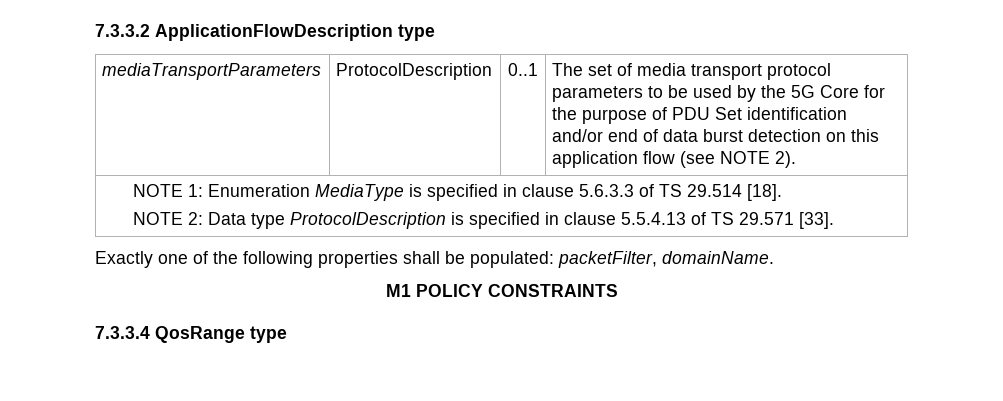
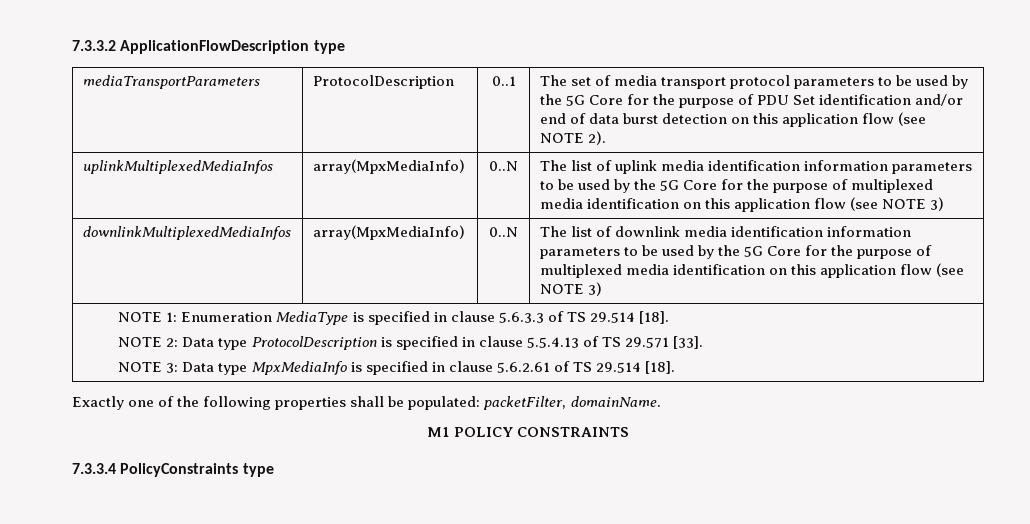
+ uplinkMultiplexedMediaInfos | array(MpxMediaInfo) | 0..N | The list of uplink media identification information parameters to be used by the 5G Core for the purpose of multiplexed media identification on this application flow (see NOTE 3)
+ downlinkMultiplexedMediaInfos | array(MpxMediaInfo) | 0..N | The list of downlink media identification information parameters to be used by the 5G Core for the purpose of multiplexed media identification on this application flow (see NOTE 3)
+ NOTE 3: Data type MpxMediaInfo is specified in clause 5.6.2.61 of TS 29.514 [18].
- 7.3.3.4 QosRange type
+ 7.3.3.4 PolicyConstraints type

